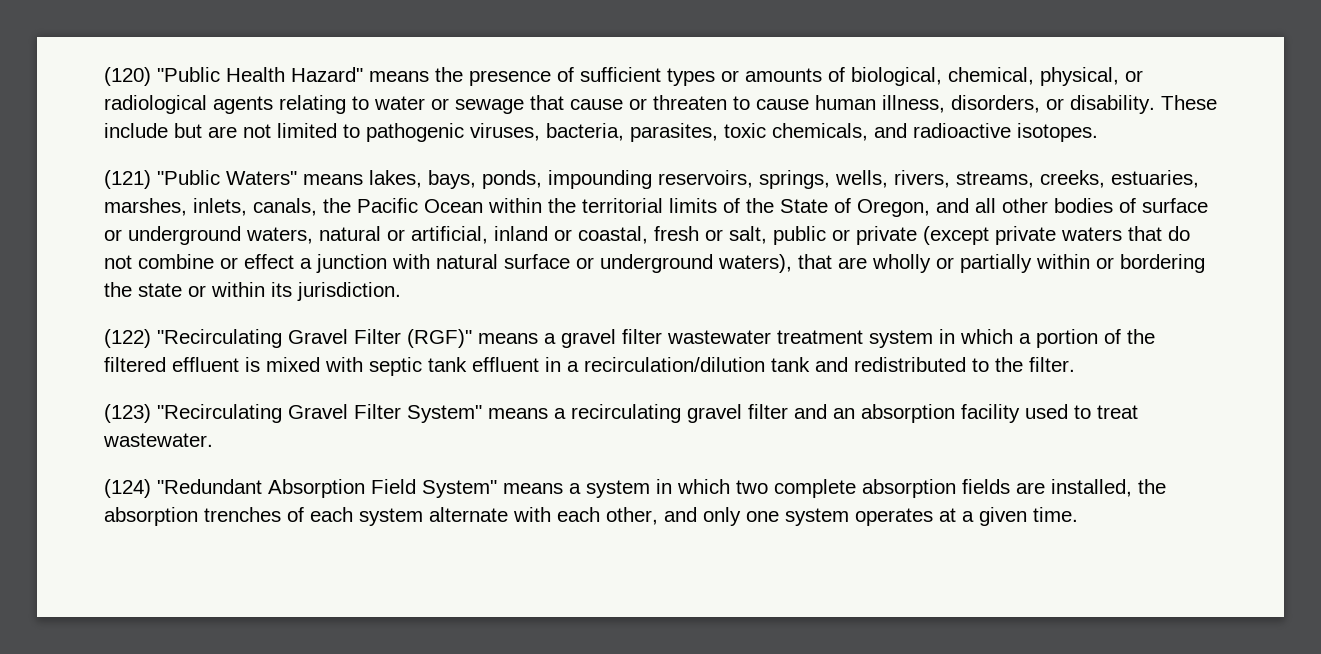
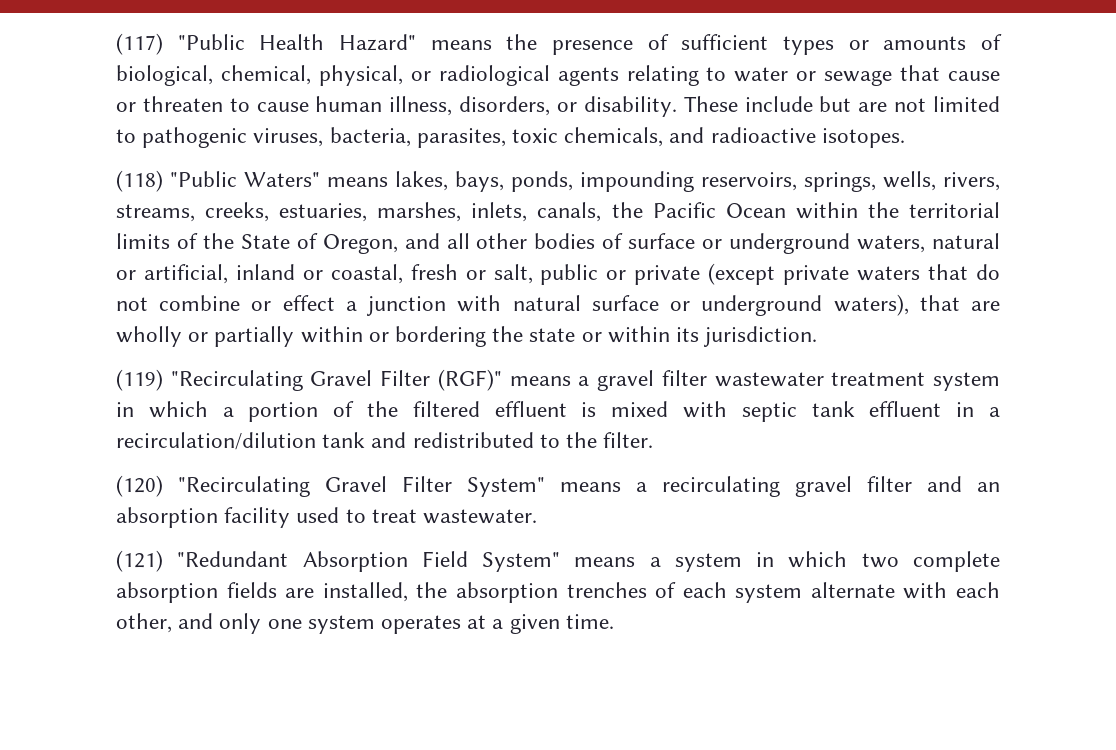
- (120) "Public Health Hazard" means the presence of sufficient types or amounts of biological, chemical, physical, or radiological agents relating to water or sewage that cause or threaten to cause human illness, disorders, or disability.
+ (117) "Public Health Hazard" means the presence of sufficient types or amounts of biological, chemical, physical, or radiological agents relating to water or sewage that cause or threaten to cause human illness, disorders, or disability.
- (121) "Public Waters" means lakes, bays, ponds, impounding reservoirs, springs, wells, rivers, streams, creeks, estuaries, marshes, inlets, canals, the Pacific Ocean within the territorial limits of the State of Oregon, and all other bodies of surface or underground waters, natural or artificial, inland or coastal, fresh or salt, public or private (except private waters that do not combine or effect a junction with natural surface or underground waters), that are wholly or partially within or bordering the state or within its jurisdiction.
+ (118) "Public Waters" means lakes, bays, ponds, impounding reservoirs, springs, wells, rivers, streams, creeks, estuaries, marshes, inlets, canals, the Pacific Ocean within the territorial limits of the State of Oregon, and all other bodies of surface or underground waters, natural or artificial, inland or coastal, fresh or salt, public or private (except private waters that do not combine or effect a junction with natural surface or underground waters), that are wholly or partially within or bordering the state or within its jurisdiction.
- (122) "Recirculating Gravel Filter (RGF)" means a gravel filter wastewater treatment system in which a portion of the filtered effluent is mixed with septic tank effluent in a recirculation/dilution tank and redistributed to the filter.
+ (119) "Recirculating Gravel Filter (RGF)" means a gravel filter wastewater treatment system in which a portion of the filtered effluent is mixed with septic tank effluent in a recirculation/dilution tank and redistributed to the filter.
- (123) "Recirculating Gravel Filter System" means a recirculating gravel filter and an absorption facility used to treat wastewater.
+ (120) "Recirculating Gravel Filter System" means a recirculating gravel filter and an absorption facility used to treat wastewater.
- (124) "Redundant Absorption Field System" means a system in which two complete absorption fields are installed, the absorption trenches of each system alternate with each other, and only one system operates at a given time.
+ (121) "Redundant Absorption Field System" means a system in which two complete absorption fields are installed, the absorption trenches of each system alternate with each other, and only one system operates at a given time.

